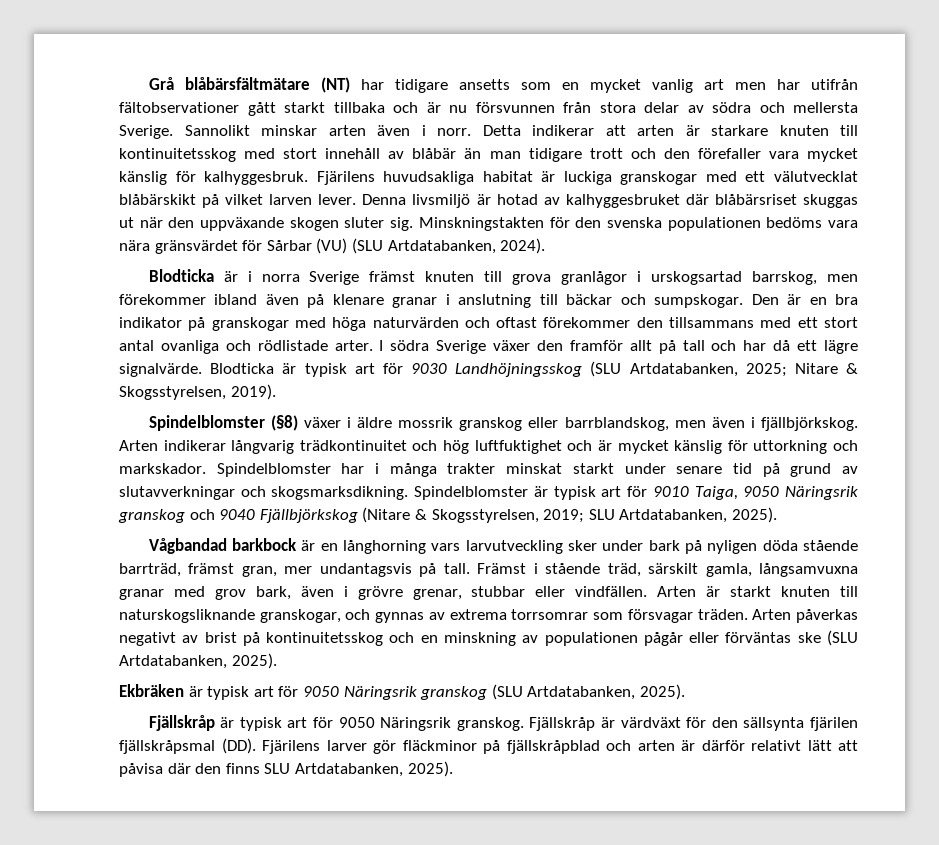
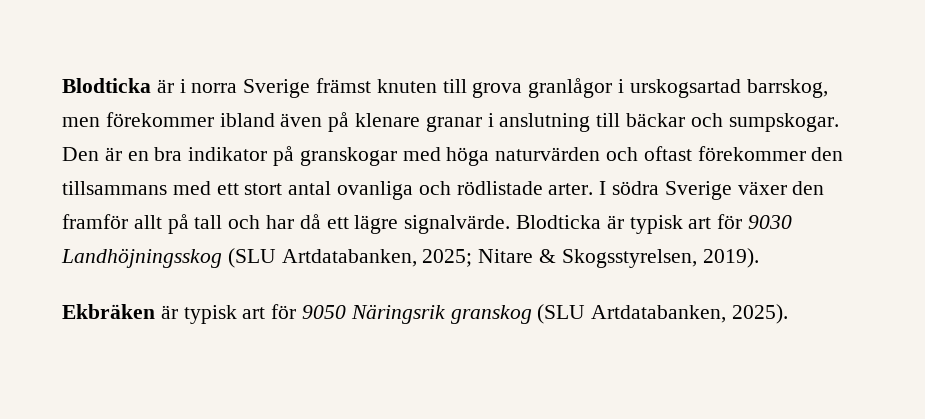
- Grå blåbärsfältmätare (NT) har tidigare ansetts som en mycket vanlig art men har utifrån fältobservationer gått starkt tillbaka och är nu försvunnen från stora delar av södra och mellersta Sverige. Sannolikt minskar arten även i norr. Detta indikerar att arten är starkare knuten till kontinuitetsskog med stort innehåll av blåbär än man tidigare trott och den förefaller vara mycket känslig för kalhyggesbruk. Fjärilens huvudsakliga habitat är luckiga granskogar med ett välutvecklat blåbärskikt på vilket larven lever. Denna livsmiljö är hotad av kalhyggesbruket där blåbärsriset skuggas ut när den uppväxande skogen sluter sig. Minskningstakten för den svenska populationen bedöms vara nära gränsvärdet för Sårbar (VU) (SLU Artdatabanken, 2024).
- Spindelblomster (§8) växer i äldre mossrik granskog eller barrblandskog, men även i fjällbjörkskog. Arten indikerar långvarig trädkontinuitet och hög luftfuktighet och är mycket känslig för uttorkning och markskador. Spindelblomster har i många trakter minskat starkt under senare tid på grund av slutavverkningar och skogsmarksdikning. Spindelblomster är typisk art för 9010 Taiga, 9050 Näringsrik granskog och 9040 Fjällbjörkskog (Nitare & Skogsstyrelsen, 2019; SLU Artdatabanken, 2025).
- Vågbandad barkbock är en långhorning vars larvutveckling sker under bark på nyligen döda stående barrträd, främst gran, mer undantagsvis på tall. Främst i stående träd, särskilt gamla, långsamvuxna granar med grov bark, även i grövre grenar, stubbar eller vindfällen. Arten är starkt knuten till naturskogsliknande granskogar, och gynnas av extrema torrsomrar som försvagar träden. Arten påverkas negativt av brist på kontinuitetsskog och en minskning av populationen pågår eller förväntas ske (SLU Artdatabanken, 2025).
- Fjällskråp är typisk art för 9050 Näringsrik granskog. Fjällskråp är värdväxt för den sällsynta fjärilen fjällskråpsmal (DD). Fjärilens larver gör fläckminor på fjällskråpblad och arten är därför relativt lätt att påvisa där den finns SLU Artdatabanken, 2025).

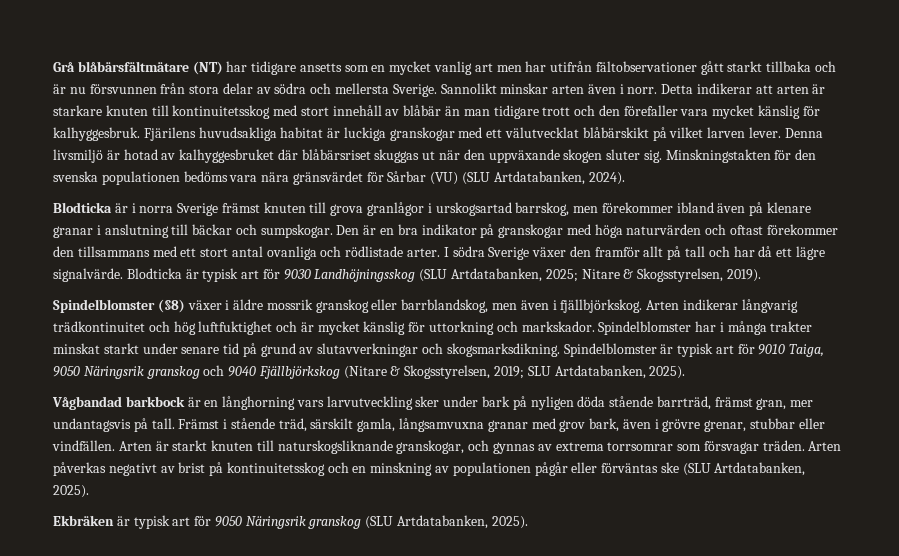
+ Grå blåbärsfältmätare (NT) har tidigare ansetts som en mycket vanlig art men har utifrån fältobservationer gått starkt tillbaka och är nu försvunnen från stora delar av södra och mellersta Sverige. Sannolikt minskar arten även i norr. Detta indikerar att arten är starkare knuten till kontinuitetsskog med stort innehåll av blåbär än man tidigare trott och den förefaller vara mycket känslig för kalhyggesbruk. Fjärilens huvudsakliga habitat är luckiga granskogar med ett välutvecklat blåbärskikt på vilket larven lever. Denna livsmiljö är hotad av kalhyggesbruket där blåbärsriset skuggas ut när den uppväxande skogen sluter sig. Minskningstakten för den svenska populationen bedöms vara nära gränsvärdet för Sårbar (VU) (SLU Artdatabanken, 2024).
+ Spindelblomster (§8) växer i äldre mossrik granskog eller barrblandskog, men även i fjällbjörkskog. Arten indikerar långvarig trädkontinuitet och hög luftfuktighet och är mycket känslig för uttorkning och markskador. Spindelblomster har i många trakter minskat starkt under senare tid på grund av slutavverkningar och skogsmarksdikning. Spindelblomster är typisk art för 9010 Taiga, 9050 Näringsrik granskog och 9040 Fjällbjörkskog (Nitare & Skogsstyrelsen, 2019; SLU Artdatabanken, 2025).
+ Vågbandad barkbock är en långhorning vars larvutveckling sker under bark på nyligen döda stående barrträd, främst gran, mer undantagsvis på tall. Främst i stående träd, särskilt gamla, långsamvuxna granar med grov bark, även i grövre grenar, stubbar eller vindfällen. Arten är starkt knuten till naturskogsliknande granskogar, och gynnas av extrema torrsomrar som försvagar träden. Arten påverkas negativt av brist på kontinuitetsskog och en minskning av populationen pågår eller förväntas ske (SLU Artdatabanken, 2025).

